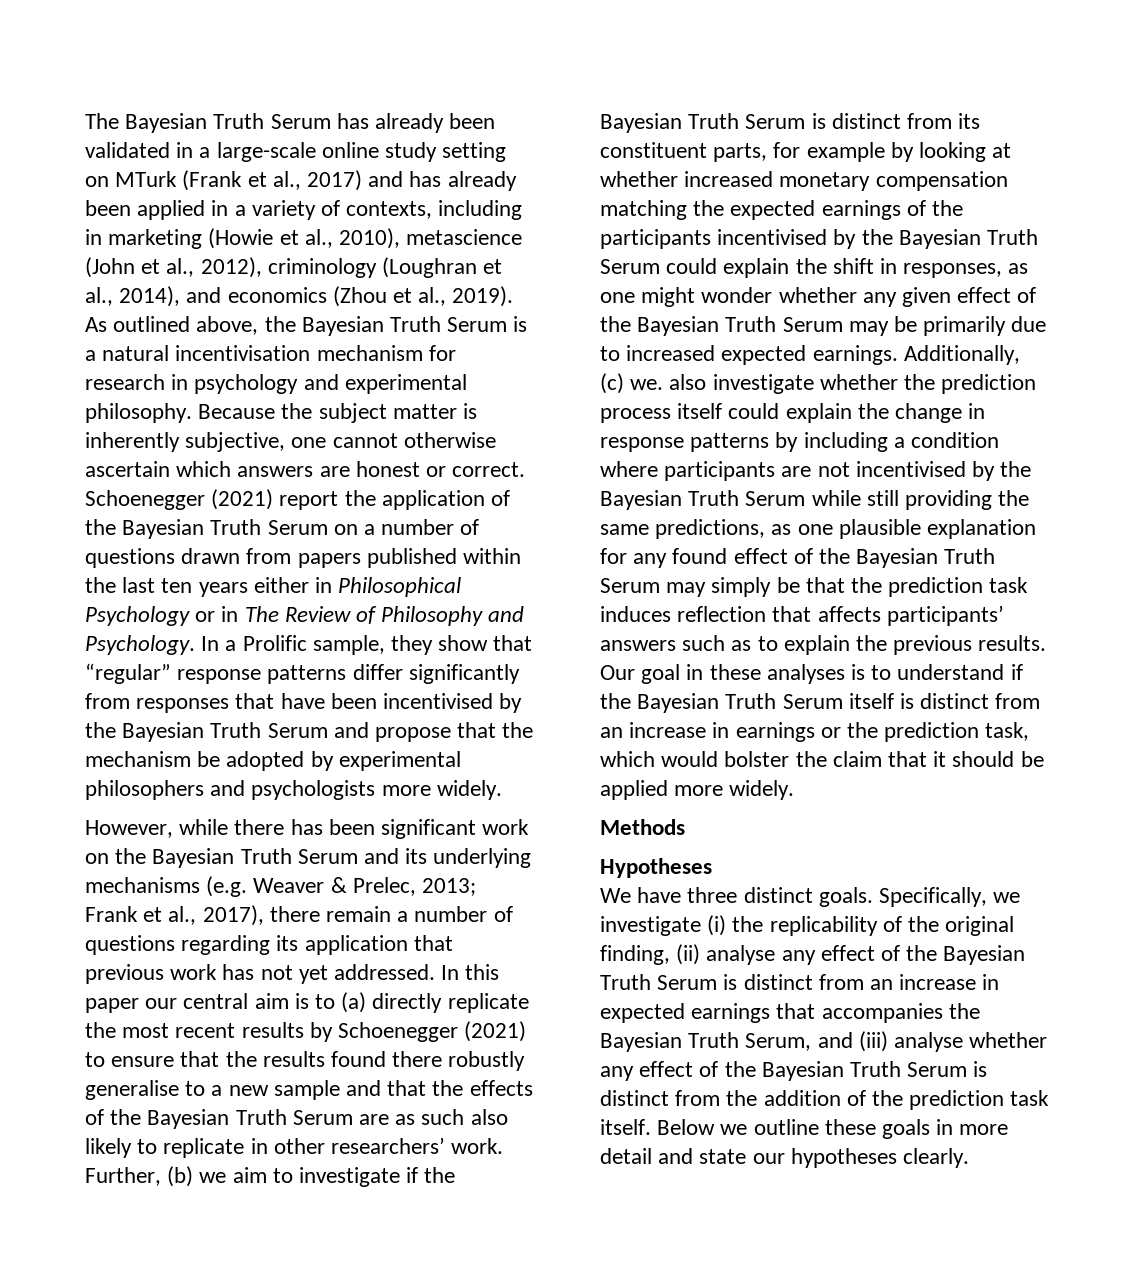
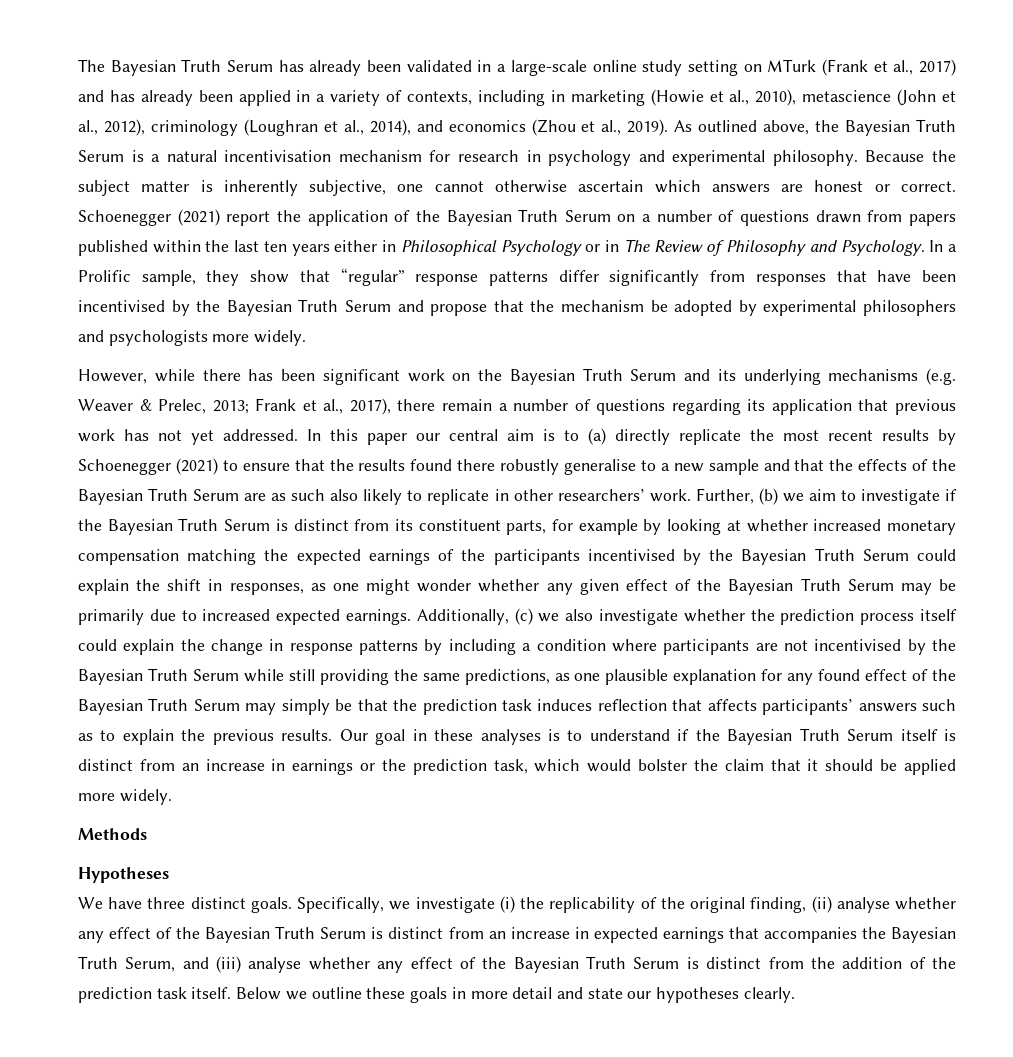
- Additionally, (c) we. also investigate whether the prediction process itself could explain the change in response patterns by including a condition where participants are not incentivised by the Bayesian Truth Serum while still providing the same predictions, as one plausible explanation for any found effect of the Bayesian Truth Serum may simply be that the prediction task induces reflection that affects participants’ answers such as to explain the previous results.
+ Additionally, (c) we also investigate whether the prediction process itself could explain the change in response patterns by including a condition where participants are not incentivised by the Bayesian Truth Serum while still providing the same predictions, as one plausible explanation for any found effect of the Bayesian Truth Serum may simply be that the prediction task induces reflection that affects participants’ answers such as to explain the previous results.
- Specifically, we investigate (i) the replicability of the original finding, (ii) analyse any effect of the Bayesian Truth Serum is distinct from an increase in expected earnings that accompanies the Bayesian Truth Serum, and (iii) analyse whether any effect of the Bayesian Truth Serum is distinct from the addition of the prediction task itself.
+ Specifically, we investigate (i) the replicability of the original finding, (ii) analyse whether any effect of the Bayesian Truth Serum is distinct from an increase in expected earnings that accompanies the Bayesian Truth Serum, and (iii) analyse whether any effect of the Bayesian Truth Serum is distinct from the addition of the prediction task itself.

